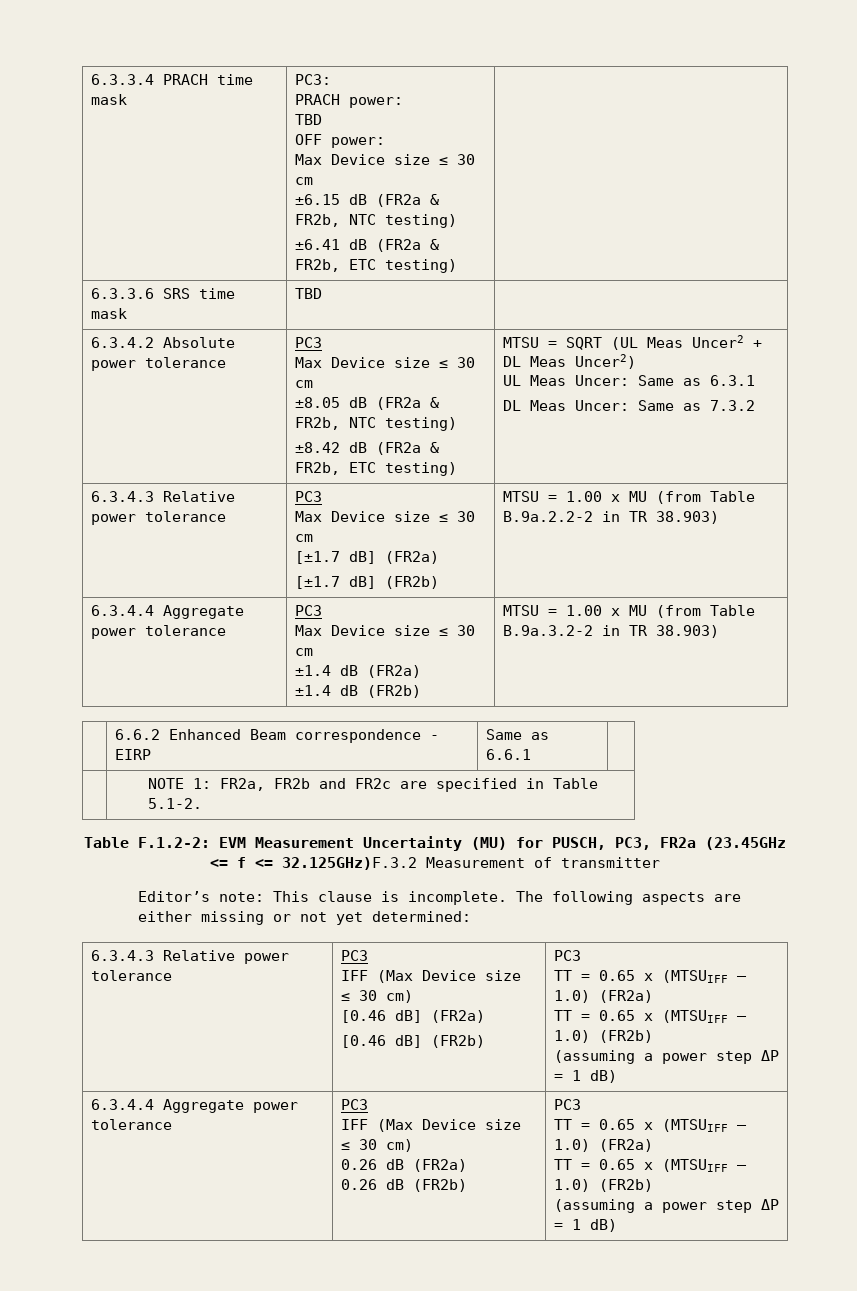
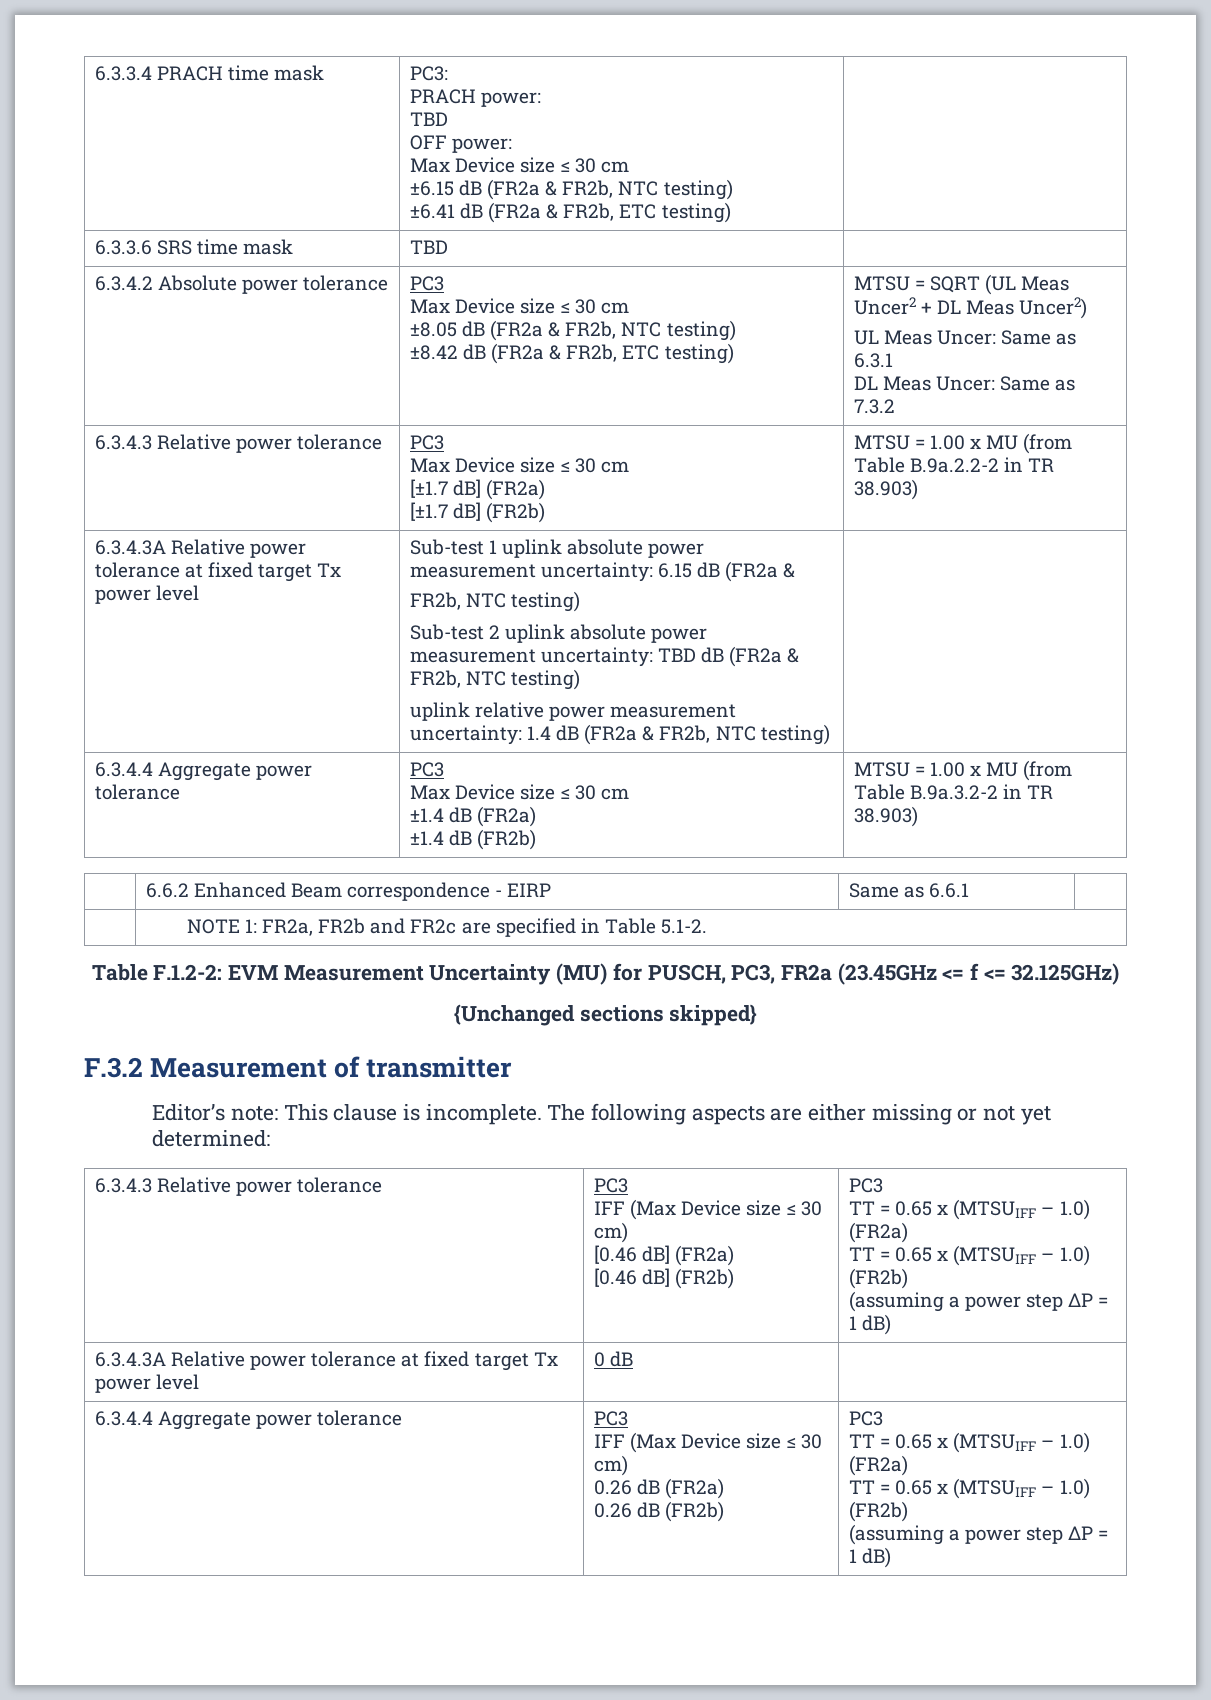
+ 6.3.4.3A Relative power tolerance at fixed target Tx power level | Sub-test 1 uplink absolute power measurement uncertainty: 6.15 dB (FR2a &
+ FR2b, NTC testing)
+ Sub-test 2 uplink absolute power measurement uncertainty: TBD dB (FR2a & FR2b, NTC testing)
+ uplink relative power measurement uncertainty: 1.4 dB (FR2a & FR2b, NTC testing)
- Table F.1.2-2: EVM Measurement Uncertainty (MU) for PUSCH, PC3, FR2a (23.45GHz <= f <= 32.125GHz)F.3.2 Measurement of transmitter
+ Table F.1.2-2: EVM Measurement Uncertainty (MU) for PUSCH, PC3, FR2a (23.45GHz <= f <= 32.125GHz)
+ {Unchanged sections skipped}
+ F.3.2 Measurement of transmitter
+ 6.3.4.3A Relative power tolerance at fixed target Tx power level | 0 dB |

